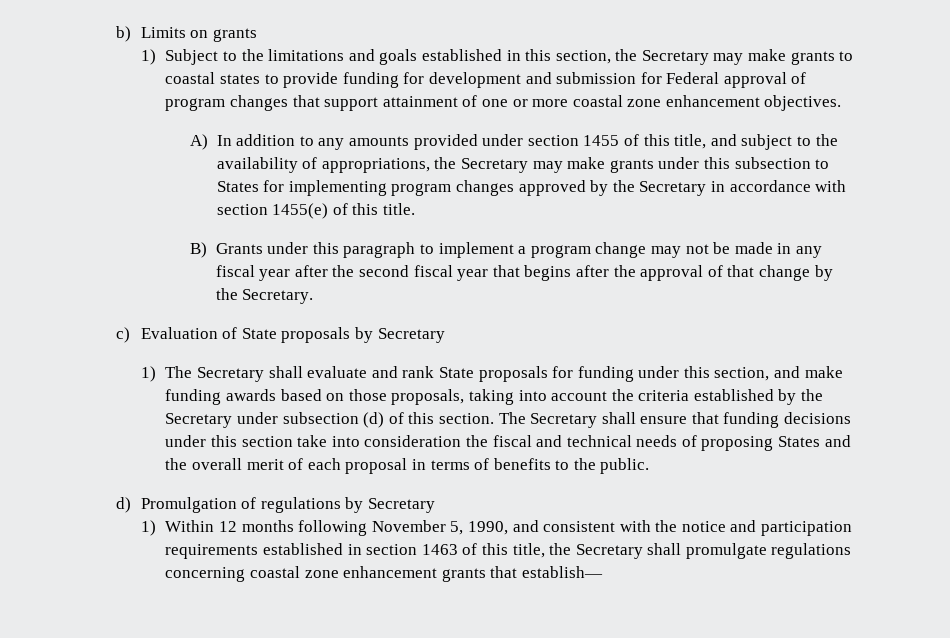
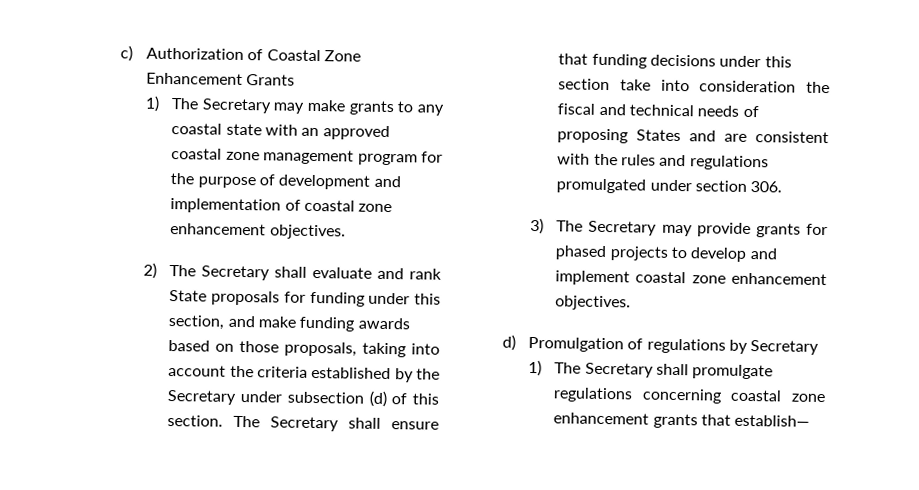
- b) Limits on grants
- 1) Subject to the limitations and goals established in this section, the Secretary may make grants to coastal states to provide funding for development and submission for Federal approval of program changes that support attainment of one or more coastal zone enhancement objectives.
- A) In addition to any amounts provided under section 1455 of this title, and subject to the availability of appropriations, the Secretary may make grants under this subsection to States for implementing program changes approved by the Secretary in accordance with section 1455(e) of this title.
- B) Grants under this paragraph to implement a program change may not be made in any fiscal year after the second fiscal year that begins after the approval of that change by the Secretary.
- c) Evaluation of State proposals by Secretary
- 1) The Secretary shall evaluate and rank State proposals for funding under this section, and make funding awards based on those proposals, taking into account the criteria established by the Secretary under subsection (d) of this section.
+ c) Authorization of Coastal Zone Enhancement Grants
+ 1) The Secretary may make grants to any coastal state with an approved coastal zone management program for the purpose of development and implementation of coastal zone enhancement objectives.
+ 2) The Secretary shall evaluate and rank State proposals for funding under this section, and make funding awards based on those proposals, taking into account the criteria established by the Secretary under subsection (d) of this section.
- The Secretary shall ensure that funding decisions under this section take into consideration the fiscal and technical needs of proposing States and the overall merit of each proposal in terms of benefits to the public.
+ The Secretary shall ensure that funding decisions under this section take into consideration the fiscal and technical needs of proposing States and are consistent with the rules and regulations promulgated under section 306.
+ 3) The Secretary may provide grants for phased projects to develop and implement coastal zone enhancement objectives.
- 1) Within 12 months following November 5, 1990, and consistent with the notice and participation requirements established in section 1463 of this title, the Secretary shall promulgate regulations concerning coastal zone enhancement grants that establish—
+ 1) The Secretary shall promulgate regulations concerning coastal zone enhancement grants that establish—

